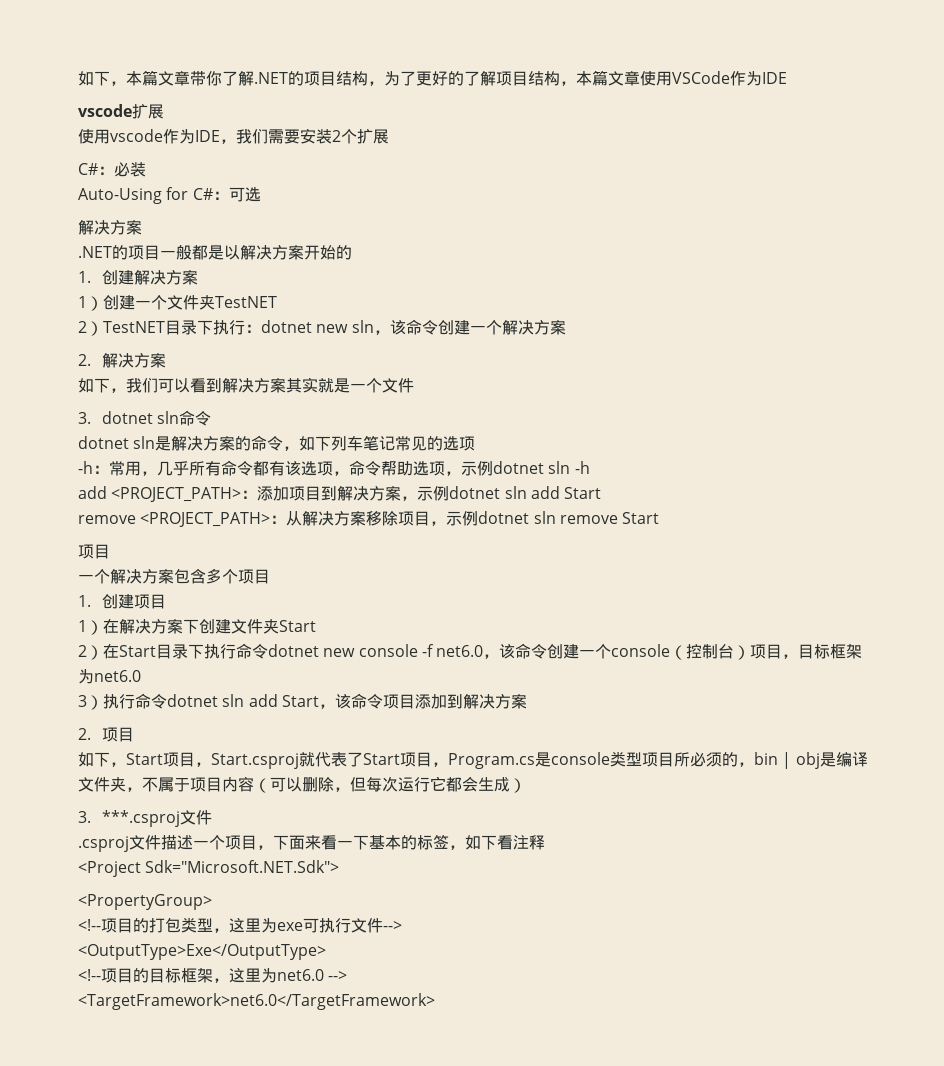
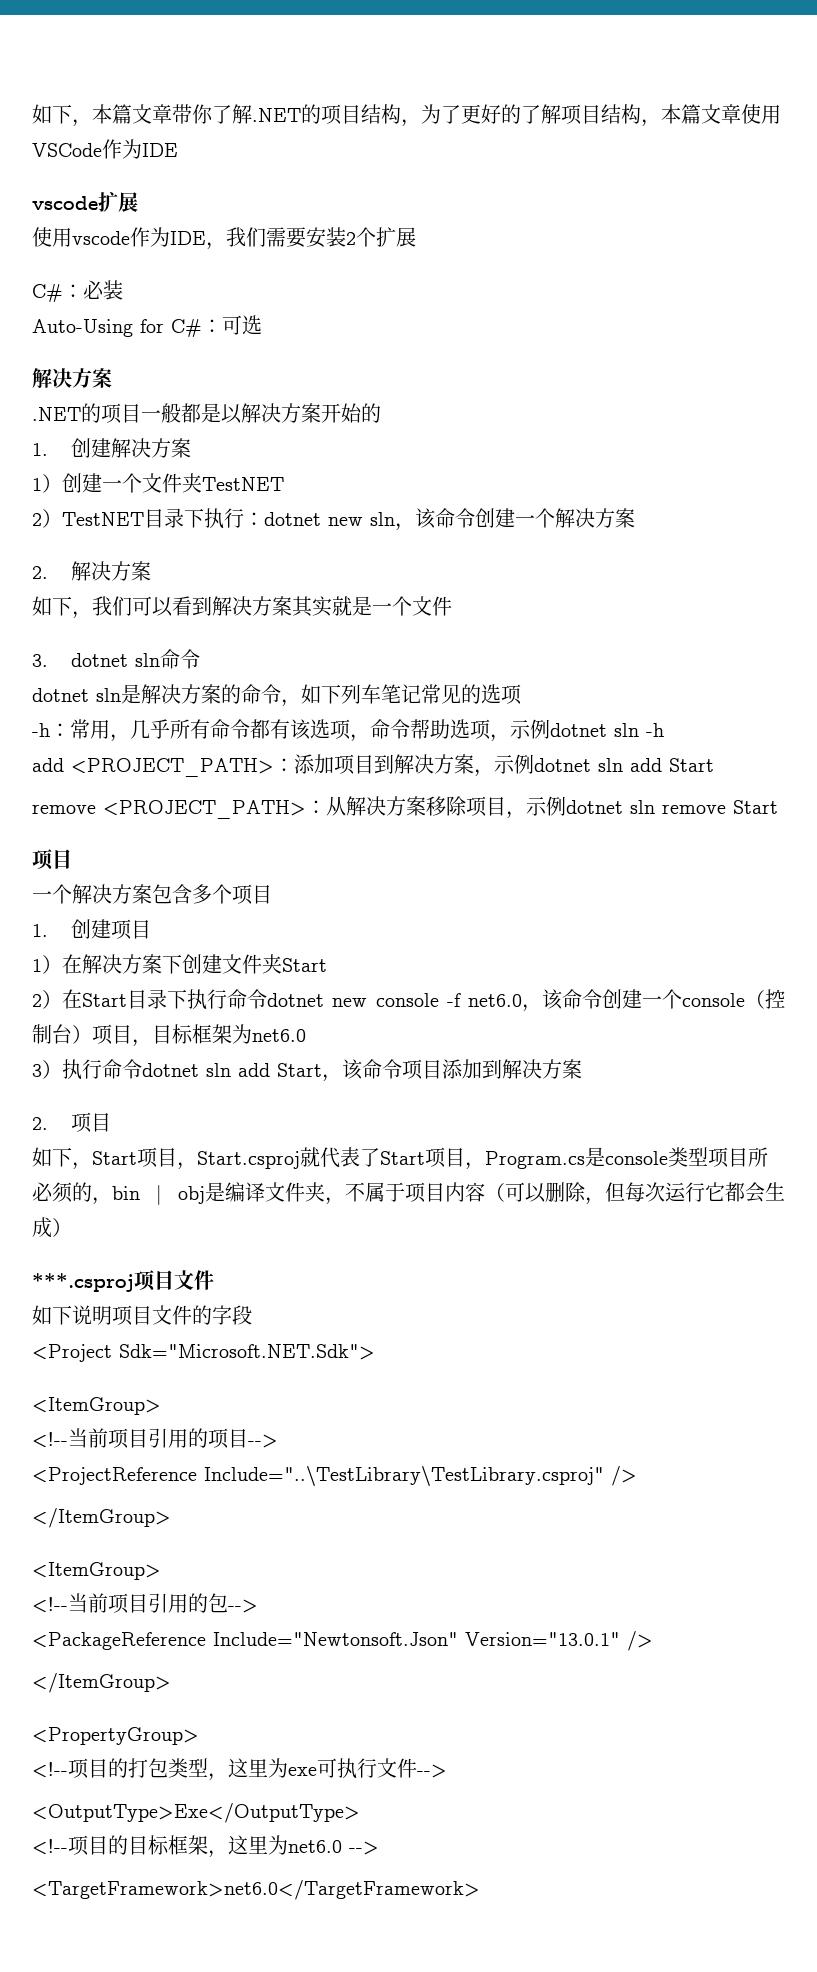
- 3. ***.csproj文件
- .csproj文件描述一个项目，下面来看一下基本的标签，如下看注释
+ ***.csproj项目文件
+ 如下说明项目文件的字段
  <Project Sdk="Microsoft.NET.Sdk">
+ <ItemGroup>
+ <!--当前项目引用的项目-->
+ <ProjectReference Include="..\TestLibrary\TestLibrary.csproj" />
+ </ItemGroup>
+ <ItemGroup>
+ <!--当前项目引用的包-->
+ <PackageReference Include="Newtonsoft.Json" Version="13.0.1" />
+ </ItemGroup>

